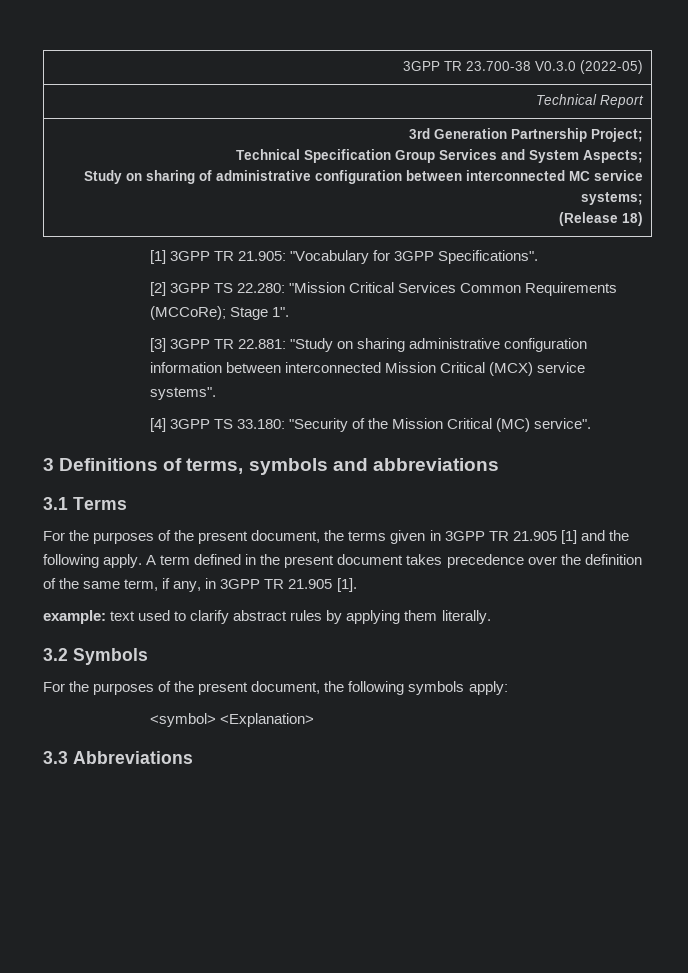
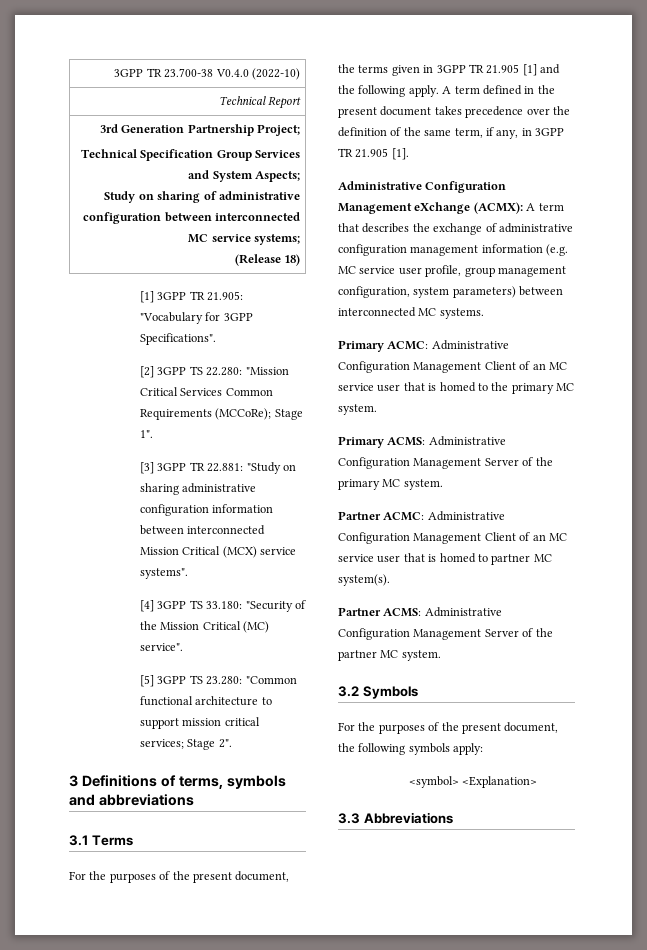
- 3GPP TR 23.700-38 V0.3.0 (2022-05)
+ 3GPP TR 23.700-38 V0.4.0 (2022-10)
+ [5] 3GPP TS 23.280: "Common functional architecture to support mission critical services; Stage 2".
- example: text used to clarify abstract rules by applying them literally.
+ Administrative Configuration Management eXchange (ACMX): A term that describes the exchange of administrative configuration management information (e.g. MC service user profile, group management configuration, system parameters) between interconnected MC systems.
+ Primary ACMC: Administrative Configuration Management Client of an MC service user that is homed to the primary MC system.
+ Primary ACMS: Administrative Configuration Management Server of the primary MC system.
+ Partner ACMC: Administrative Configuration Management Client of an MC service user that is homed to partner MC system(s).
+ Partner ACMS: Administrative Configuration Management Server of the partner MC system.

